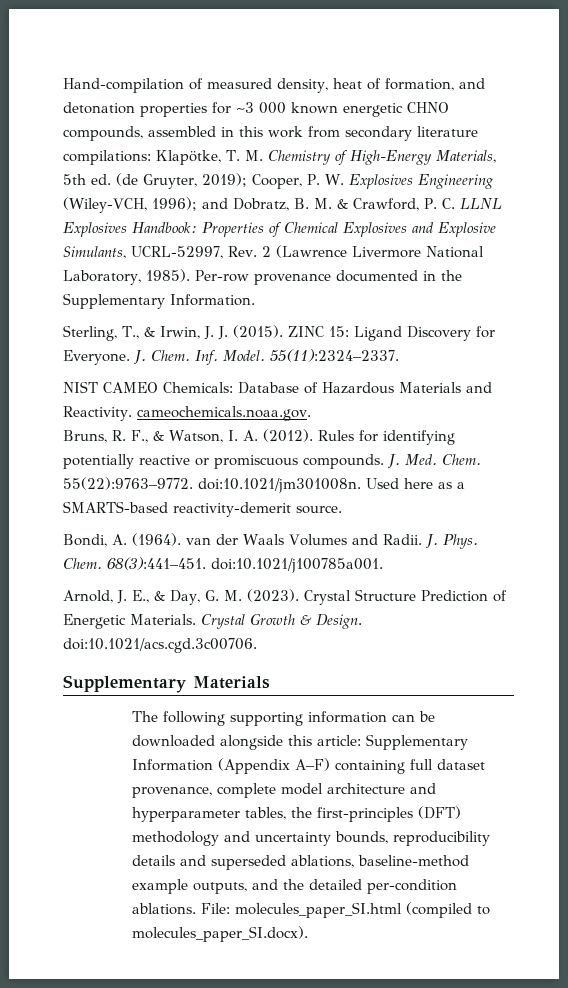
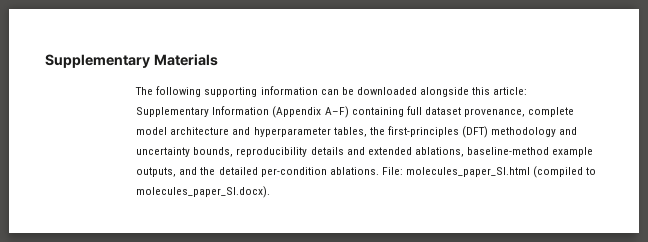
- Hand-compilation of measured density, heat of formation, and detonation properties for ~3 000 known energetic CHNO compounds, assembled in this work from secondary literature compilations: Klapötke, T. M. Chemistry of High-Energy Materials, 5th ed. (de Gruyter, 2019); Cooper, P. W. Explosives Engineering (Wiley-VCH, 1996); and Dobratz, B. M. & Crawford, P. C. LLNL Explosives Handbook: Properties of Chemical Explosives and Explosive Simulants, UCRL-52997, Rev. 2 (Lawrence Livermore National Laboratory, 1985). Per-row provenance documented in the Supplementary Information.
- Sterling, T., & Irwin, J. J. (2015). ZINC 15: Ligand Discovery for Everyone. J. Chem. Inf. Model. 55(11):2324–2337.
- NIST CAMEO Chemicals: Database of Hazardous Materials and Reactivity. cameochemicals.noaa.gov.
- Bruns, R. F., & Watson, I. A. (2012). Rules for identifying potentially reactive or promiscuous compounds. J. Med. Chem. 55(22):9763–9772. doi:10.1021/jm301008n. Used here as a SMARTS-based reactivity-demerit source.
- Bondi, A. (1964). van der Waals Volumes and Radii. J. Phys. Chem. 68(3):441–451. doi:10.1021/j100785a001.
- Arnold, J. E., & Day, G. M. (2023). Crystal Structure Prediction of Energetic Materials. Crystal Growth & Design. doi:10.1021/acs.cgd.3c00706.
- The following supporting information can be downloaded alongside this article: Supplementary Information (Appendix A–F) containing full dataset provenance, complete model architecture and hyperparameter tables, the first-principles (DFT) methodology and uncertainty bounds, reproducibility details and superseded ablations, baseline-method example outputs, and the detailed per-condition ablations.
+ The following supporting information can be downloaded alongside this article: Supplementary Information (Appendix A–F) containing full dataset provenance, complete model architecture and hyperparameter tables, the first-principles (DFT) methodology and uncertainty bounds, reproducibility details and extended ablations, baseline-method example outputs, and the detailed per-condition ablations.

